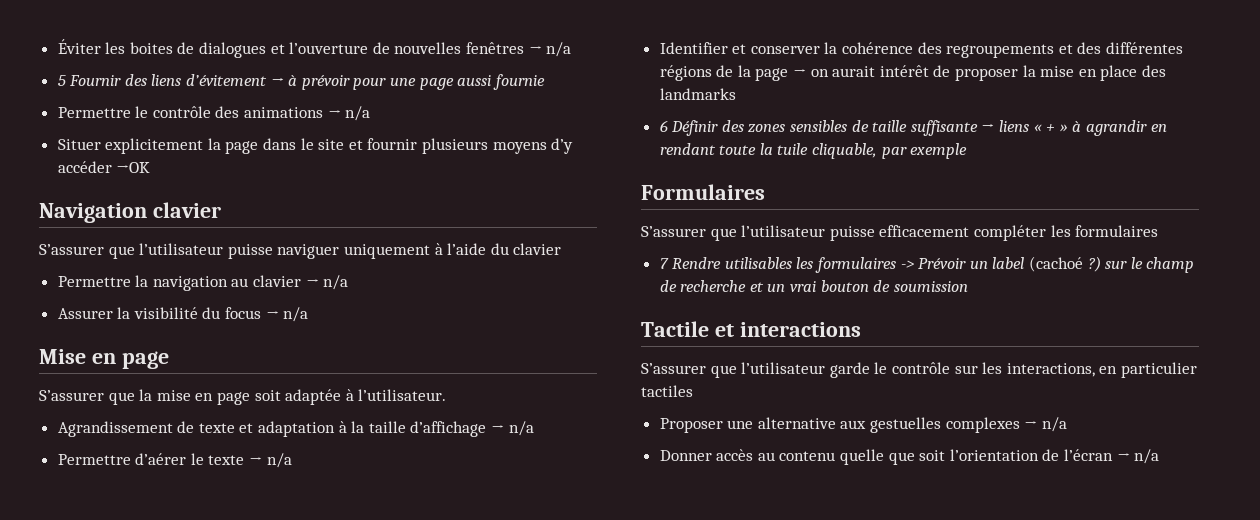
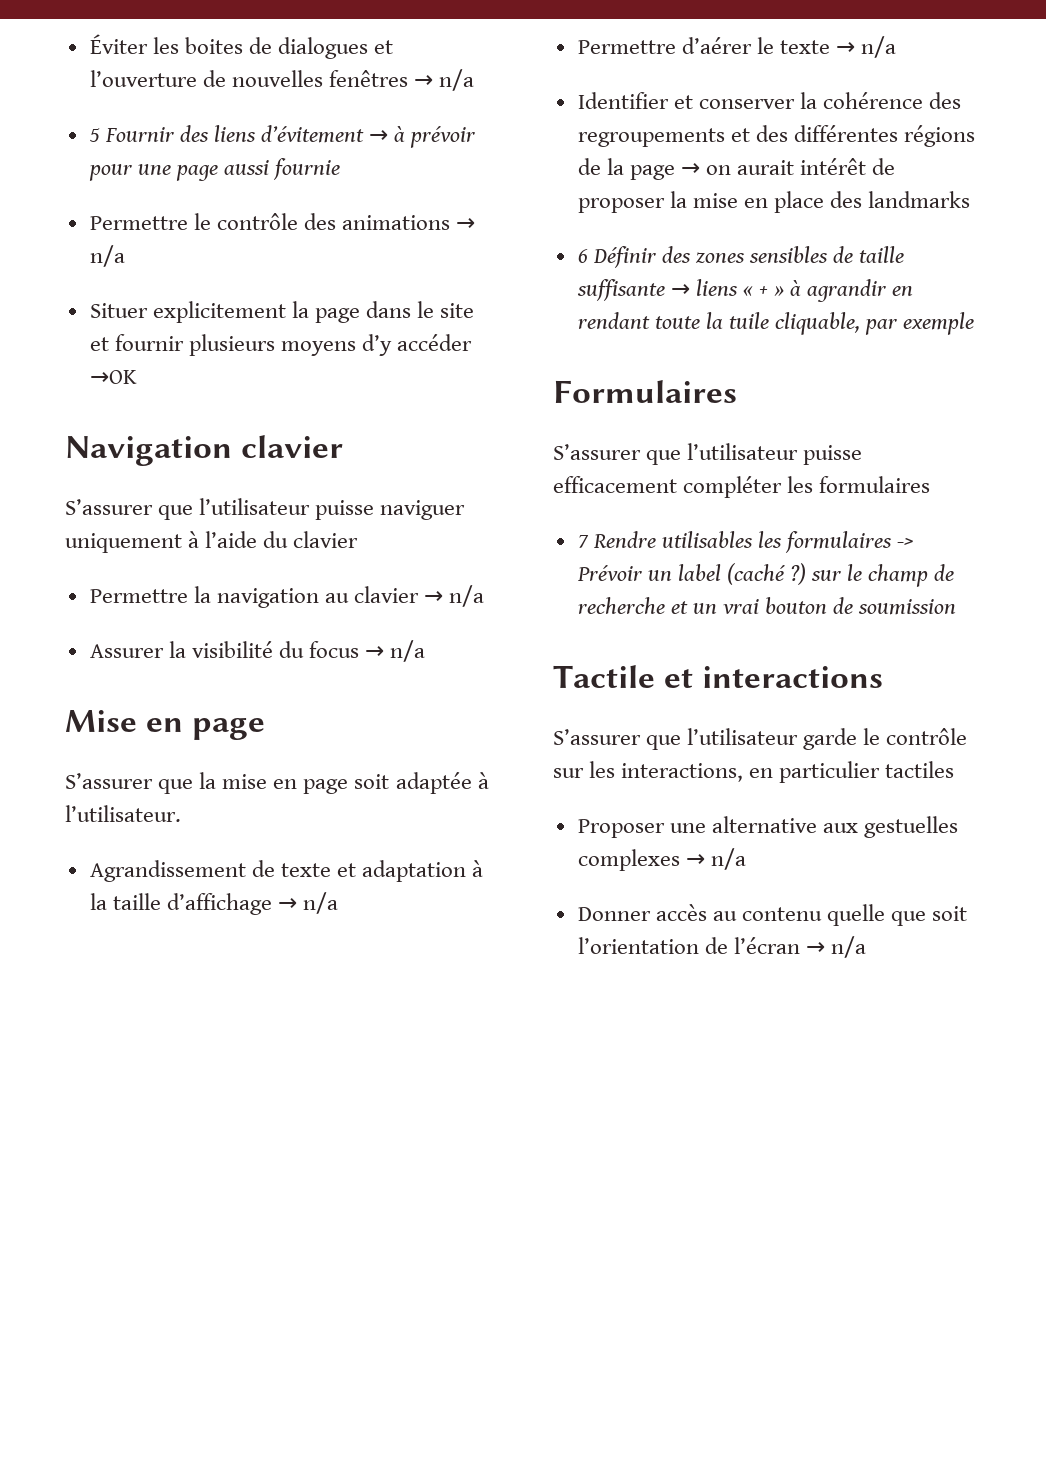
- 7 Rendre utilisables les formulaires -> Prévoir un label (cachoé ?) sur le champ de recherche et un vrai bouton de soumission
+ 7 Rendre utilisables les formulaires -> Prévoir un label (caché ?) sur le champ de recherche et un vrai bouton de soumission

